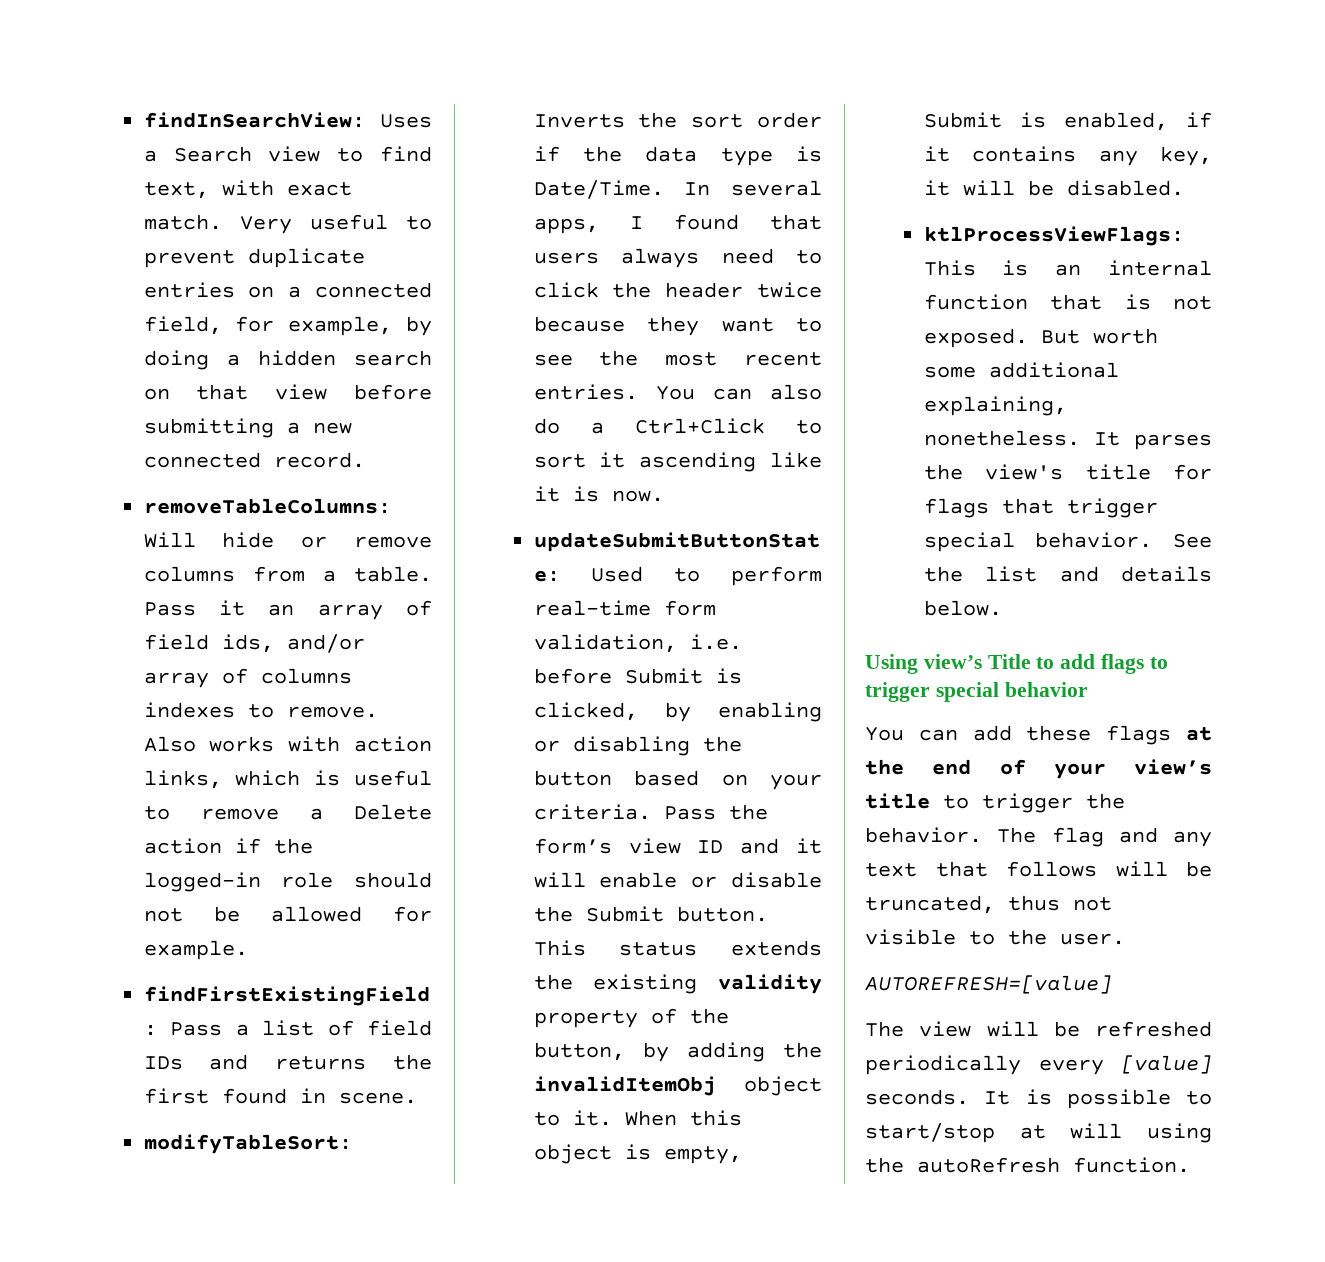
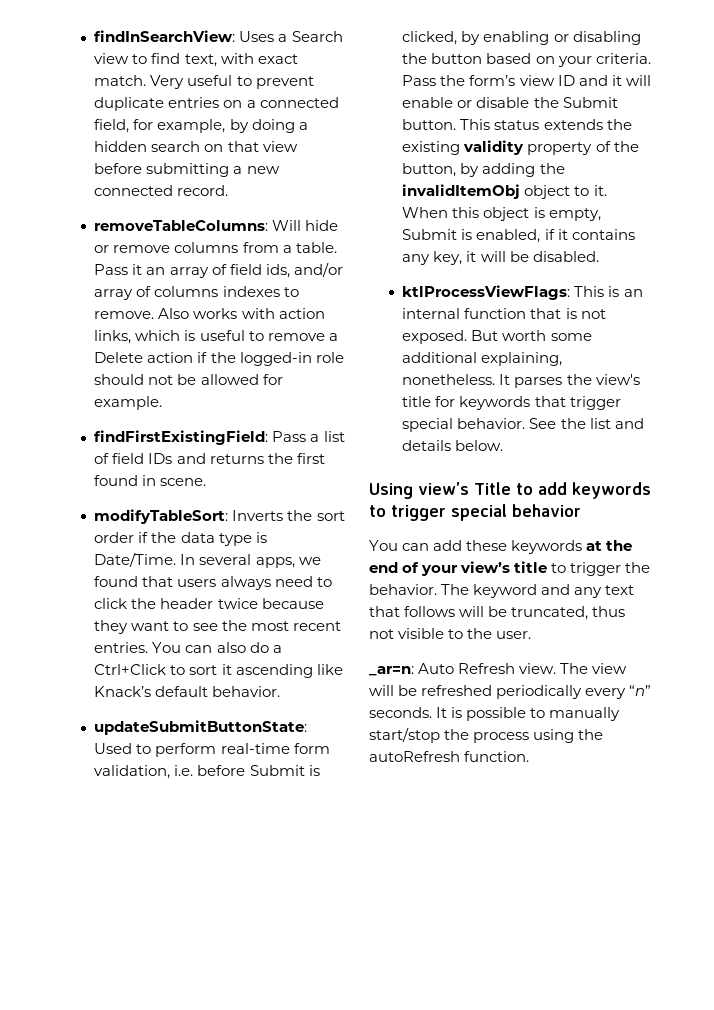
- In several apps, I found that users always need to click the header twice because they want to see the most recent entries.
+ In several apps, we found that users always need to click the header twice because they want to see the most recent entries.
- You can also do a Ctrl+Click to sort it ascending like it is now.
+ You can also do a Ctrl+Click to sort it ascending like Knack’s default behavior.
- It parses the view's title for flags that trigger special behavior.
+ It parses the view's title for keywords that trigger special behavior.
- Using view’s Title to add flags to trigger special behavior
+ Using view’s Title to add keywords to trigger special behavior
- You can add these flags at the end of your view’s title to trigger the behavior.
+ You can add these keywords at the end of your view’s title to trigger the behavior.
- The flag and any text that follows will be truncated, thus not visible to the user.
+ The keyword and any text that follows will be truncated, thus not visible to the user.
- AUTOREFRESH=[value]
- The view will be refreshed periodically every [value] seconds.
+ _ar=n: Auto Refresh view. The view will be refreshed periodically every “n” seconds.
- It is possible to start/stop at will using the autoRefresh function.
+ It is possible to manually start/stop the process using the autoRefresh function.

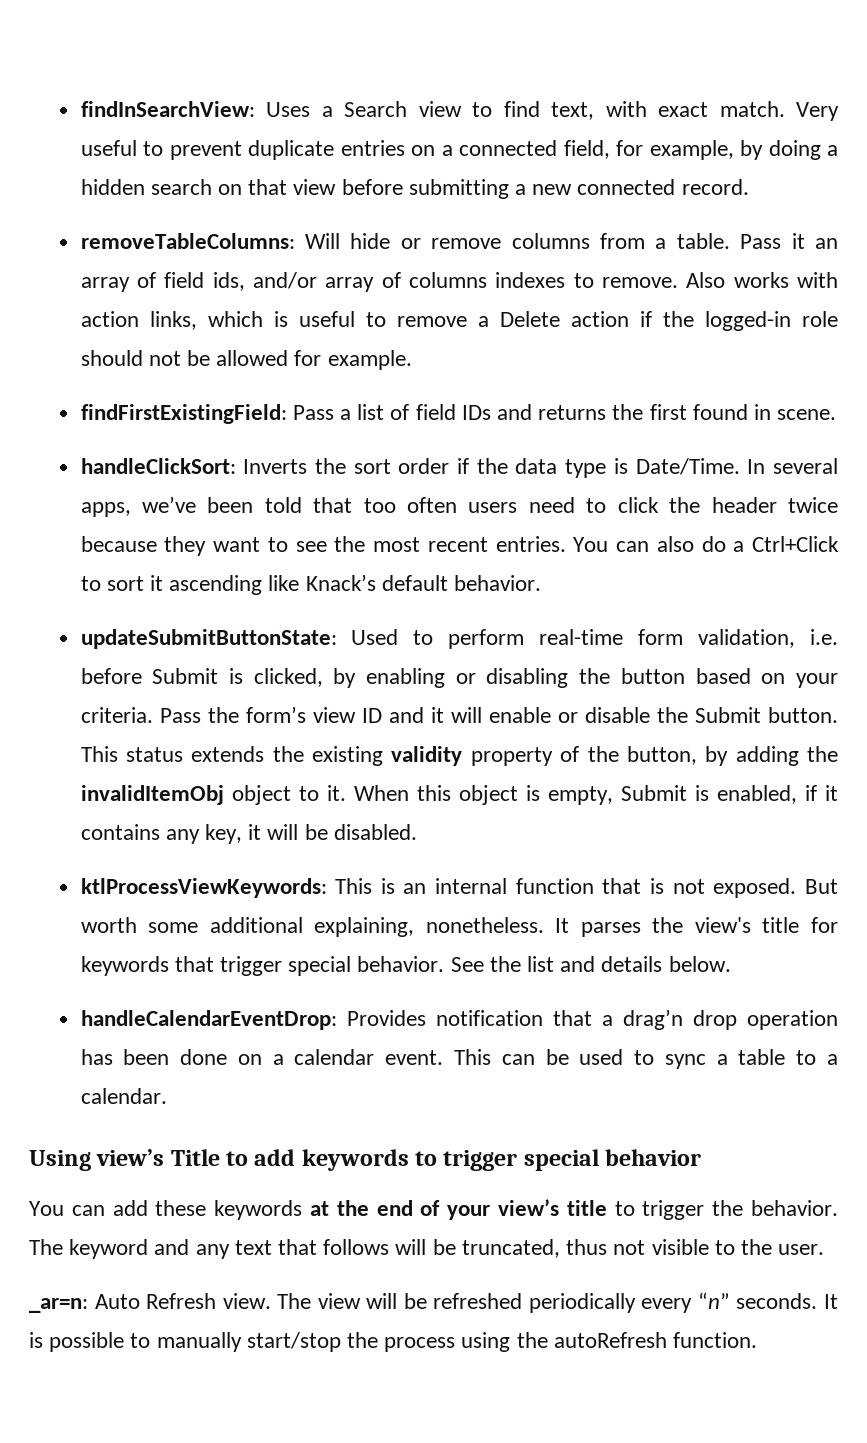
- modifyTableSort: Inverts the sort order if the data type is Date/Time.
+ handleClickSort: Inverts the sort order if the data type is Date/Time.
- In several apps, we found that users always need to click the header twice because they want to see the most recent entries.
+ In several apps, we’ve been told that too often users need to click the header twice because they want to see the most recent entries.
- ktlProcessViewFlags: This is an internal function that is not exposed.
+ ktlProcessViewKeywords: This is an internal function that is not exposed.
+ handleCalendarEventDrop: Provides notification that a drag’n drop operation has been done on a calendar event. This can be used to sync a table to a calendar.

